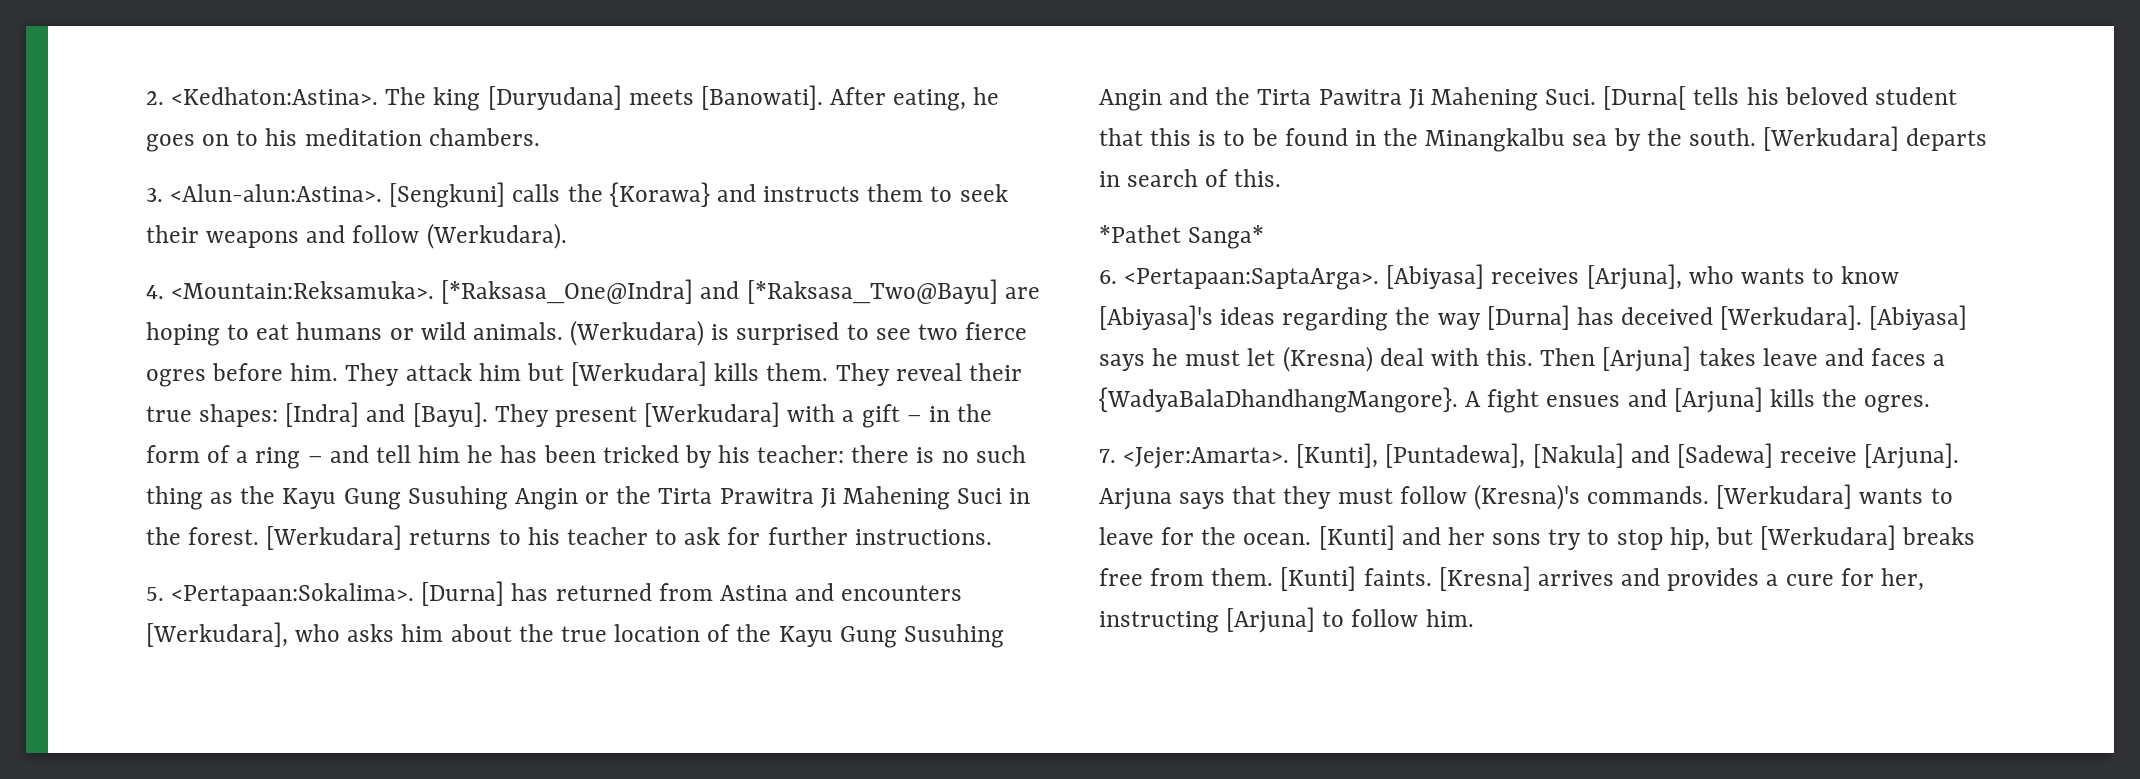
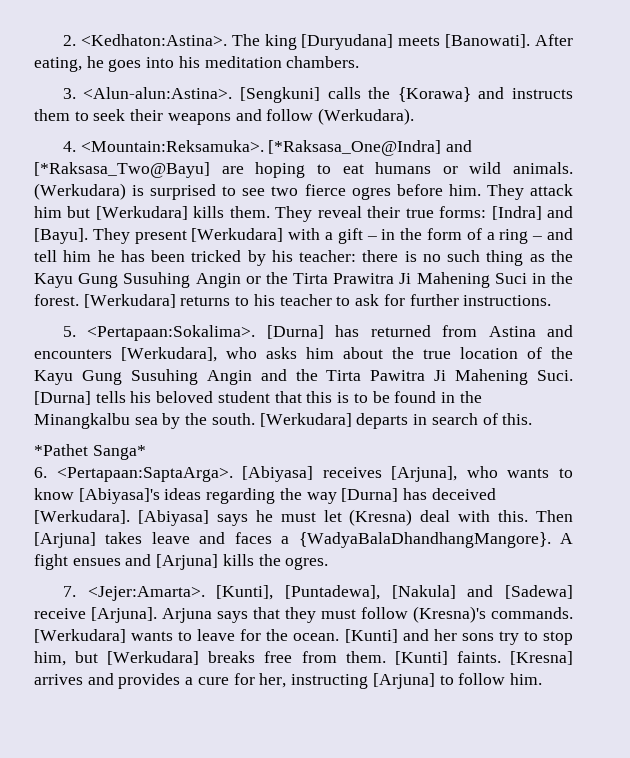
- After eating, he goes on to his meditation chambers.
+ After eating, he goes into his meditation chambers.
- They reveal their true shapes: [Indra] and [Bayu].
+ They reveal their true forms: [Indra] and [Bayu].
- [Durna[ tells his beloved student that this is to be found in the Minangkalbu sea by the south.
+ [Durna] tells his beloved student that this is to be found in the Minangkalbu sea by the south.
- [Kunti] and her sons try to stop hip, but [Werkudara] breaks free from them.
+ [Kunti] and her sons try to stop him, but [Werkudara] breaks free from them.

